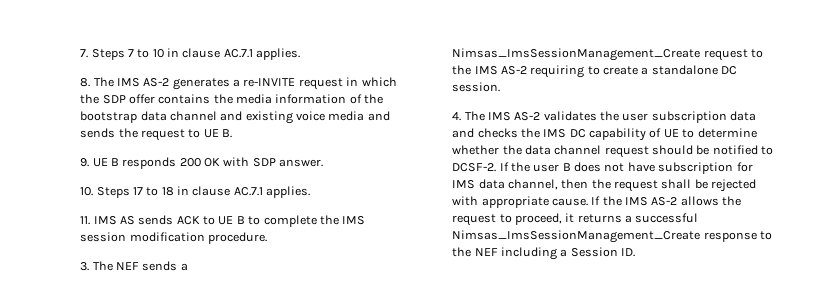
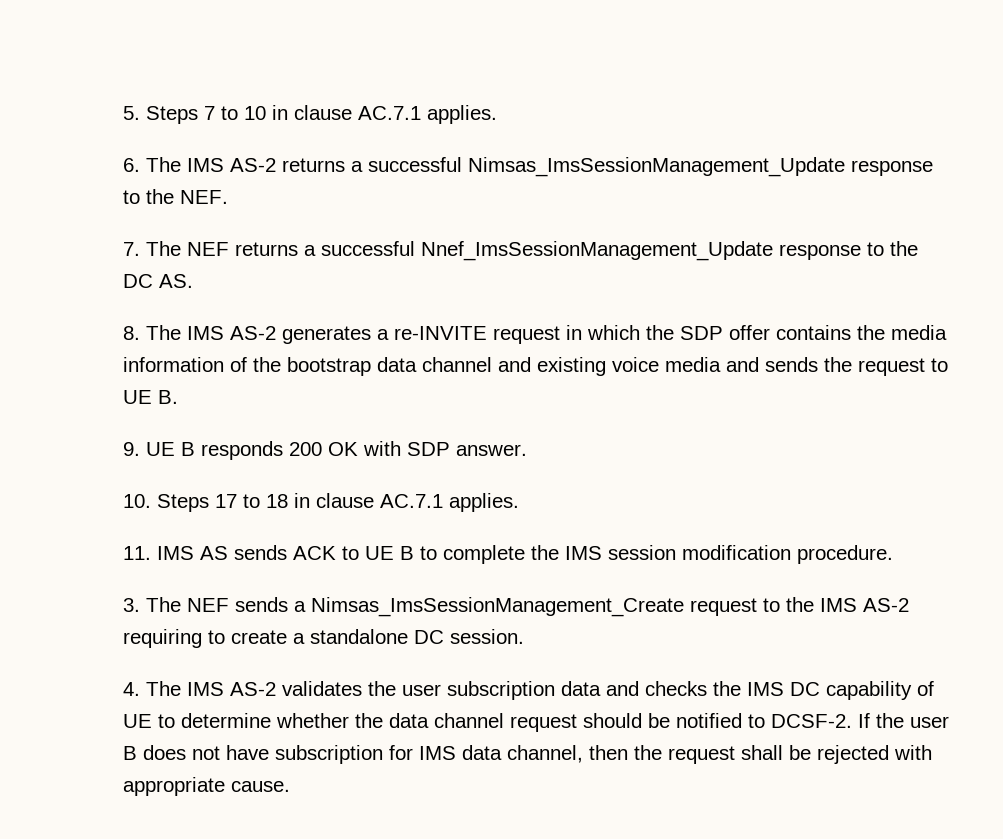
- 7. Steps 7 to 10 in clause AC.7.1 applies.
+ 5. Steps 7 to 10 in clause AC.7.1 applies.
+ 6. The IMS AS-2 returns a successful Nimsas_ImsSessionManagement_Update response to the NEF.
+ 7. The NEF returns a successful Nnef_ImsSessionManagement_Update response to the DC AS.
- If the IMS AS-2 allows the request to proceed, it returns a successful Nimsas_ImsSessionManagement_Create response to the NEF including a Session ID.

